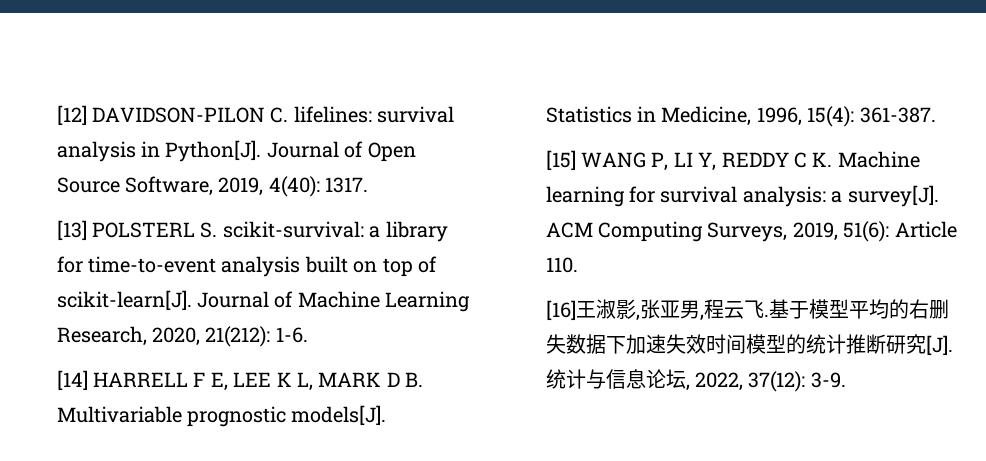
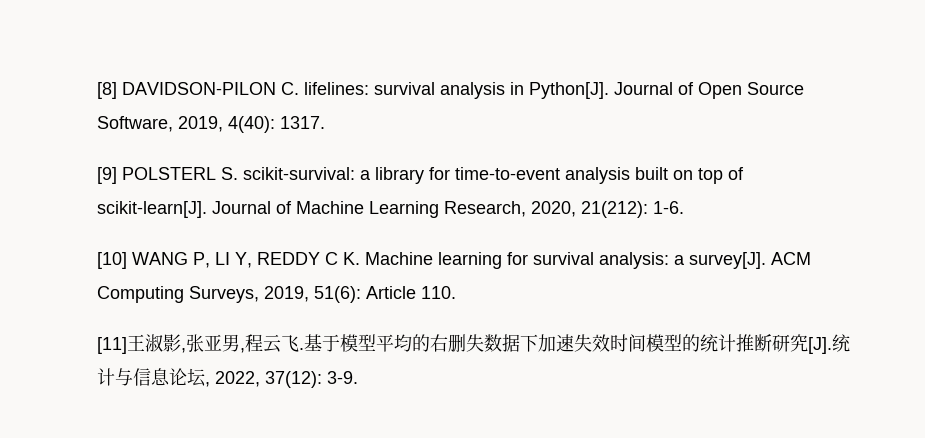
- [12] DAVIDSON-PILON C. lifelines: survival analysis in Python[J].
+ [8] DAVIDSON-PILON C. lifelines: survival analysis in Python[J].
- [13] POLSTERL S. scikit-survival: a library for time-to-event analysis built on top of scikit-learn[J].
+ [9] POLSTERL S. scikit-survival: a library for time-to-event analysis built on top of scikit-learn[J].
- [14] HARRELL F E, LEE K L, MARK D B. Multivariable prognostic models[J]. Statistics in Medicine, 1996, 15(4): 361-387.
- [15] WANG P, LI Y, REDDY C K. Machine learning for survival analysis: a survey[J].
+ [10] WANG P, LI Y, REDDY C K. Machine learning for survival analysis: a survey[J].
- [16]王淑影,张亚男,程云飞.
+ [11]王淑影,张亚男,程云飞.

